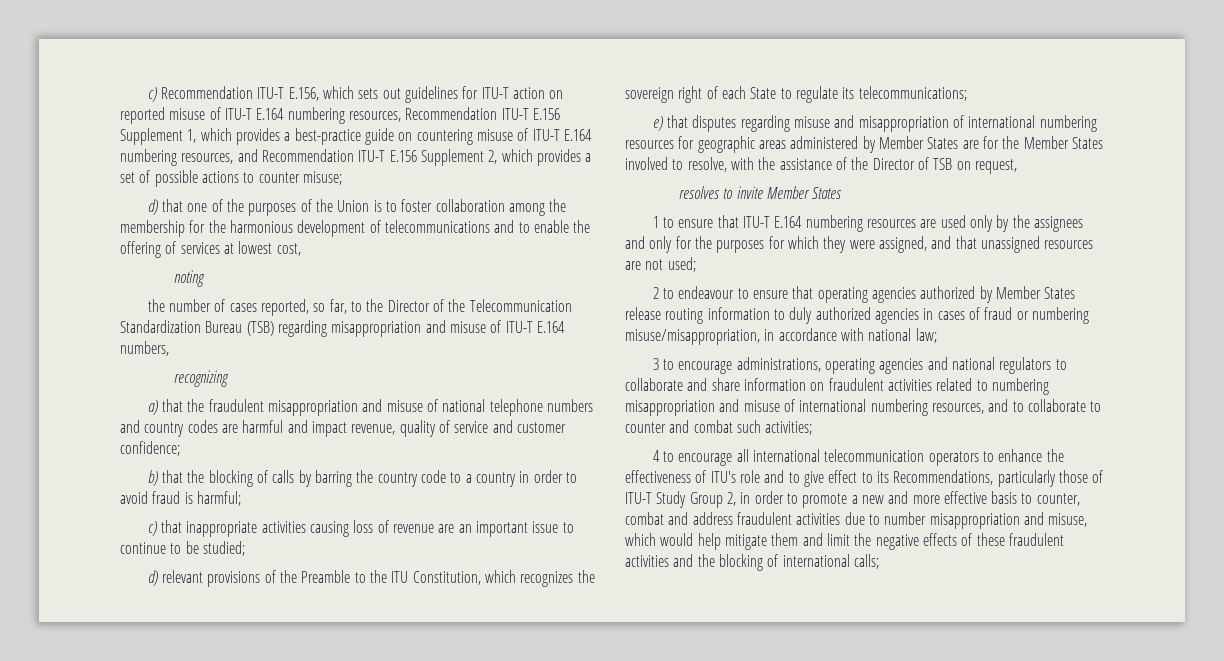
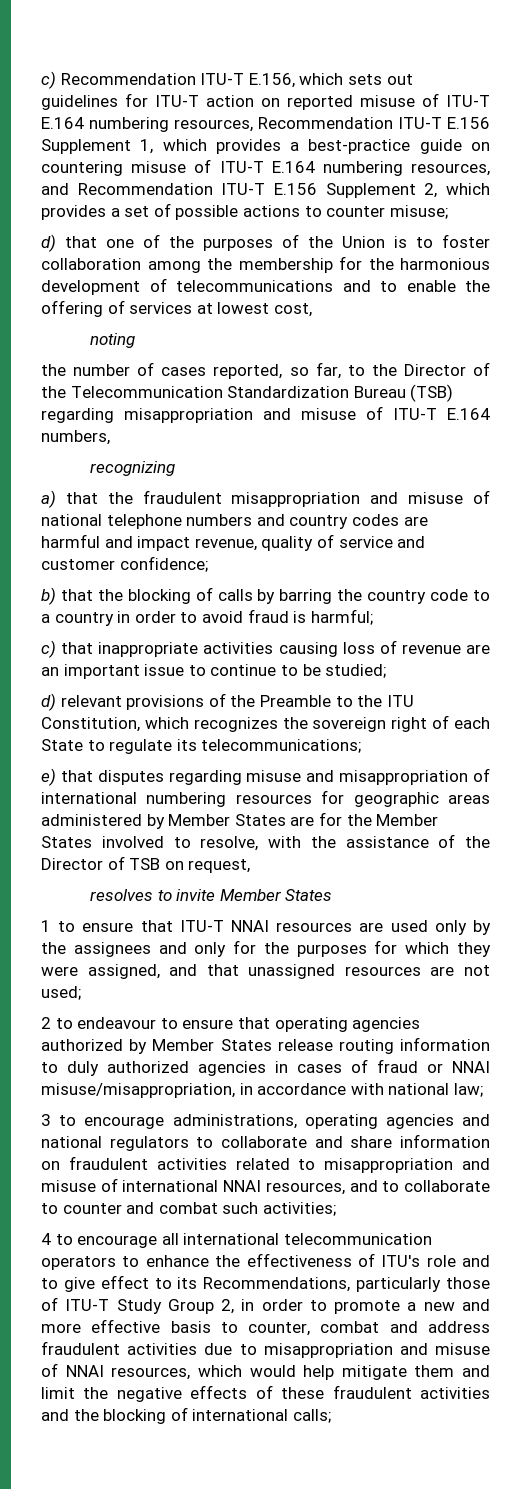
- 1 to ensure that ITU-T E.164 numbering resources are used only by the assignees and only for the purposes for which they were assigned, and that unassigned resources are not used;
+ 1 to ensure that ITU-T NNAI resources are used only by the assignees and only for the purposes for which they were assigned, and that unassigned resources are not used;
- 2 to endeavour to ensure that operating agencies authorized by Member States release routing information to duly authorized agencies in cases of fraud or numbering misuse/misappropriation, in accordance with national law;
+ 2 to endeavour to ensure that operating agencies authorized by Member States release routing information to duly authorized agencies in cases of fraud or NNAI misuse/misappropriation, in accordance with national law;
- 3 to encourage administrations, operating agencies and national regulators to collaborate and share information on fraudulent activities related to numbering misappropriation and misuse of international numbering resources, and to collaborate to counter and combat such activities;
+ 3 to encourage administrations, operating agencies and national regulators to collaborate and share information on fraudulent activities related to misappropriation and misuse of international NNAI resources, and to collaborate to counter and combat such activities;
- 4 to encourage all international telecommunication operators to enhance the effectiveness of ITU's role and to give effect to its Recommendations, particularly those of ITU-T Study Group 2, in order to promote a new and more effective basis to counter, combat and address fraudulent activities due to number misappropriation and misuse, which would help mitigate them and limit the negative effects of these fraudulent activities and the blocking of international calls;
+ 4 to encourage all international telecommunication operators to enhance the effectiveness of ITU's role and to give effect to its Recommendations, particularly those of ITU-T Study Group 2, in order to promote a new and more effective basis to counter, combat and address fraudulent activities due to misappropriation and misuse of NNAI resources, which would help mitigate them and limit the negative effects of these fraudulent activities and the blocking of international calls;

